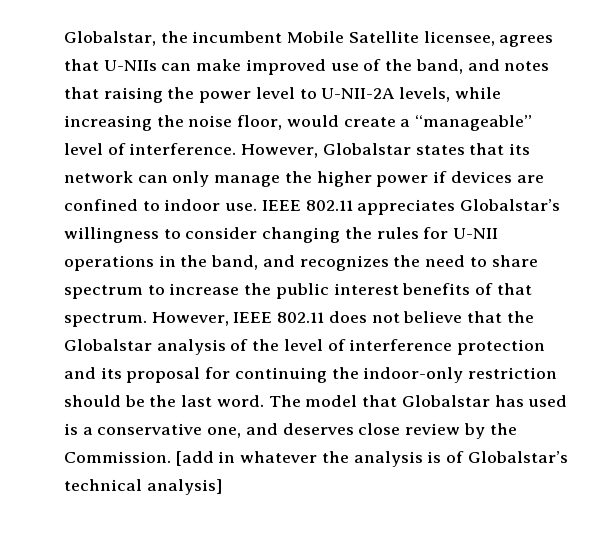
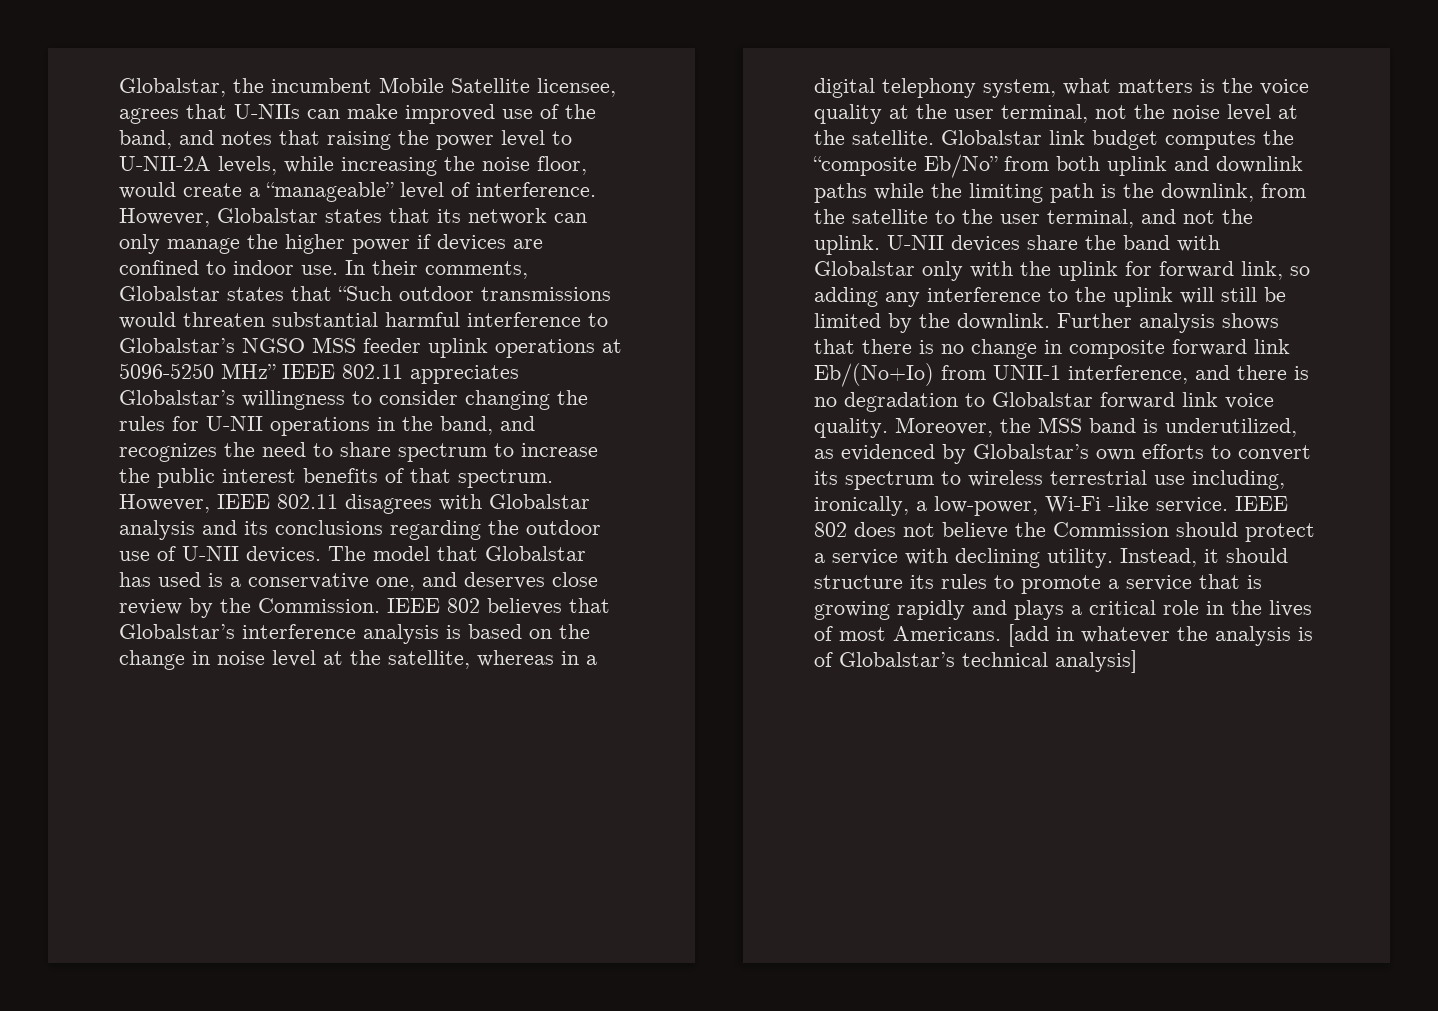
- IEEE 802.11 appreciates Globalstar’s willingness to consider changing the rules for U-NII operations in the band, and recognizes the need to share spectrum to increase the public interest benefits of that spectrum.
+ In their comments, Globalstar states that “Such outdoor transmissions would threaten substantial harmful interference to Globalstar’s NGSO MSS feeder uplink operations at 5096-5250 MHz” IEEE 802.11 appreciates Globalstar’s willingness to consider changing the rules for U-NII operations in the band, and recognizes the need to share spectrum to increase the public interest benefits of that spectrum.
- However, IEEE 802.11 does not believe that the Globalstar analysis of the level of interference protection and its proposal for continuing the indoor-only restriction should be the last word.
+ However, IEEE 802.11 disagrees with Globalstar analysis and its conclusions regarding the outdoor use of U-NII devices.
+ IEEE 802 believes that Globalstar’s interference analysis is based on the change in noise level at the satellite, whereas in a digital telephony system, what matters is the voice quality at the user terminal, not the noise level at the satellite. Globalstar link budget computes the “composite Eb/No” from both uplink and downlink paths while the limiting path is the downlink, from the satellite to the user terminal, and not the uplink. U-NII devices share the band with Globalstar only with the uplink for forward link, so adding any interference to the uplink will still be limited by the downlink. Further analysis shows that there is no change in composite forward link Eb/(No+Io) from UNII-1 interference, and there is no degradation to Globalstar forward link voice quality. Moreover, the MSS band is underutilized, as evidenced by Globalstar’s own efforts to convert its spectrum to wireless terrestrial use including, ironically, a low-power, Wi-Fi -like service. IEEE 802 does not believe the Commission should protect a service with declining utility. Instead, it should structure its rules to promote a service that is growing rapidly and plays a critical role in the lives of most Americans.

